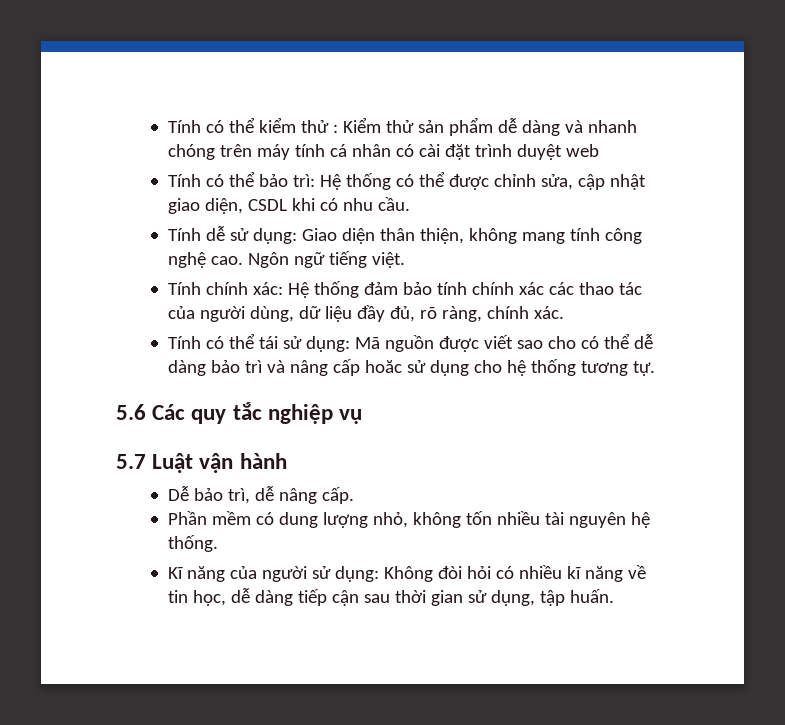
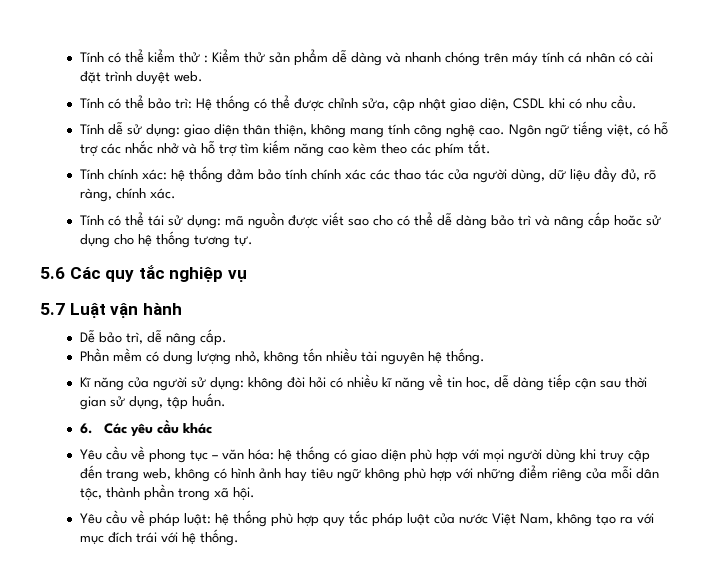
- Tính có thể kiểm thử : Kiểm thử sản phẩm dễ dàng và nhanh chóng trên máy tính cá nhân có cài đặt trình duyệt web
+ Tính có thể kiểm thử : Kiểm thử sản phẩm dễ dàng và nhanh chóng trên máy tính cá nhân có cài đặt trình duyệt web.
- Tính dễ sử dụng: Giao diện thân thiện, không mang tính công nghệ cao.
+ Tính dễ sử dụng: giao diện thân thiện, không mang tính công nghệ cao.
- Ngôn ngữ tiếng việt.
+ Ngôn ngữ tiếng việt, có hỗ trợ các nhắc nhở và hỗ trợ tìm kiếm năng cao kèm theo các phím tắt.
- Tính chính xác: Hệ thống đảm bảo tính chính xác các thao tác của người dùng, dữ liệu đầy đủ, rõ ràng, chính xác.
+ Tính chính xác: hệ thống đảm bảo tính chính xác các thao tác của người dùng, dữ liệu đầy đủ, rõ ràng, chính xác.
- Tính có thể tái sử dụng: Mã nguồn được viết sao cho có thể dễ dàng bảo trì và nâng cấp hoăc sử dụng cho hệ thống tương tự.
+ Tính có thể tái sử dụng: mã nguồn được viết sao cho có thể dễ dàng bảo trì và nâng cấp hoăc sử dụng cho hệ thống tương tự.
- Kĩ năng của người sử dụng: Không đòi hỏi có nhiều kĩ năng về tin học, dễ dàng tiếp cận sau thời gian sử dụng, tập huấn.
+ Kĩ năng của người sử dụng: không đòi hỏi có nhiều kĩ năng về tin hoc, dễ dàng tiếp cận sau thời gian sử dụng, tập huấn.
+ 6. Các yêu cầu khác
+ Yêu cầu về phong tục – văn hóa: hệ thống có giao diện phù hợp với mọi người dùng khi truy cập đến trang web, không có hình ảnh hay tiêu ngữ không phù hợp với những điểm riêng của mỗi dân tộc, thành phần trong xã hội.
+ Yêu cầu về pháp luật: hệ thống phù hợp quy tắc pháp luật của nước Việt Nam, không tạo ra với mục đích trái với hệ thống.

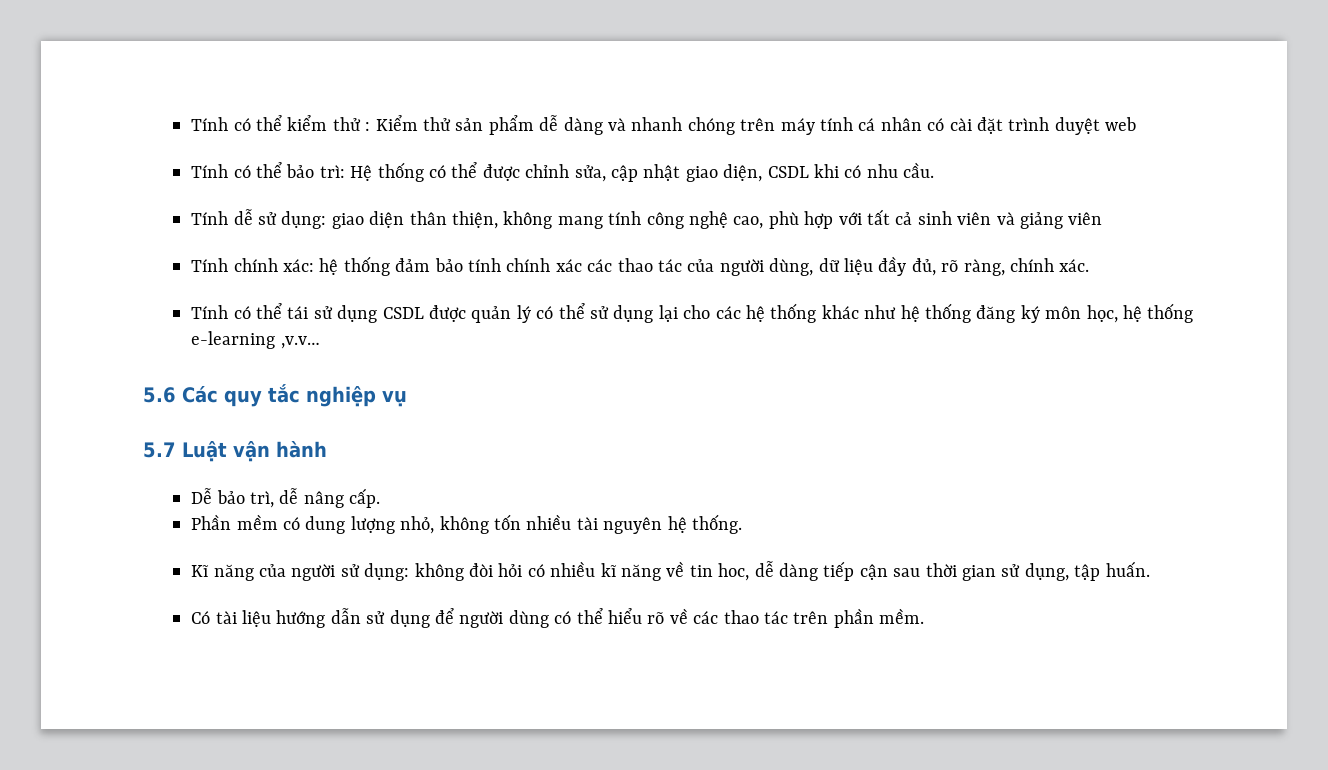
- Tính có thể kiểm thử : Kiểm thử sản phẩm dễ dàng và nhanh chóng trên máy tính cá nhân có cài đặt trình duyệt web.
+ Tính có thể kiểm thử : Kiểm thử sản phẩm dễ dàng và nhanh chóng trên máy tính cá nhân có cài đặt trình duyệt web
- Tính dễ sử dụng: giao diện thân thiện, không mang tính công nghệ cao. Ngôn ngữ tiếng việt, có hỗ trợ các nhắc nhở và hỗ trợ tìm kiếm năng cao kèm theo các phím tắt.
+ Tính dễ sử dụng: giao diện thân thiện, không mang tính công nghệ cao, phù hợp với tất cả sinh viên và giảng viên
- Tính có thể tái sử dụng: mã nguồn được viết sao cho có thể dễ dàng bảo trì và nâng cấp hoăc sử dụng cho hệ thống tương tự.
+ Tính có thể tái sử dụng CSDL được quản lý có thể sử dụng lại cho các hệ thống khác như hệ thống đăng ký môn học, hệ thống e-learning ,v.v…
- 6. Các yêu cầu khác
- Yêu cầu về phong tục – văn hóa: hệ thống có giao diện phù hợp với mọi người dùng khi truy cập đến trang web, không có hình ảnh hay tiêu ngữ không phù hợp với những điểm riêng của mỗi dân tộc, thành phần trong xã hội.
- Yêu cầu về pháp luật: hệ thống phù hợp quy tắc pháp luật của nước Việt Nam, không tạo ra với mục đích trái với hệ thống.
+ Có tài liệu hướng dẫn sử dụng để người dùng có thể hiểu rõ về các thao tác trên phần mềm.

